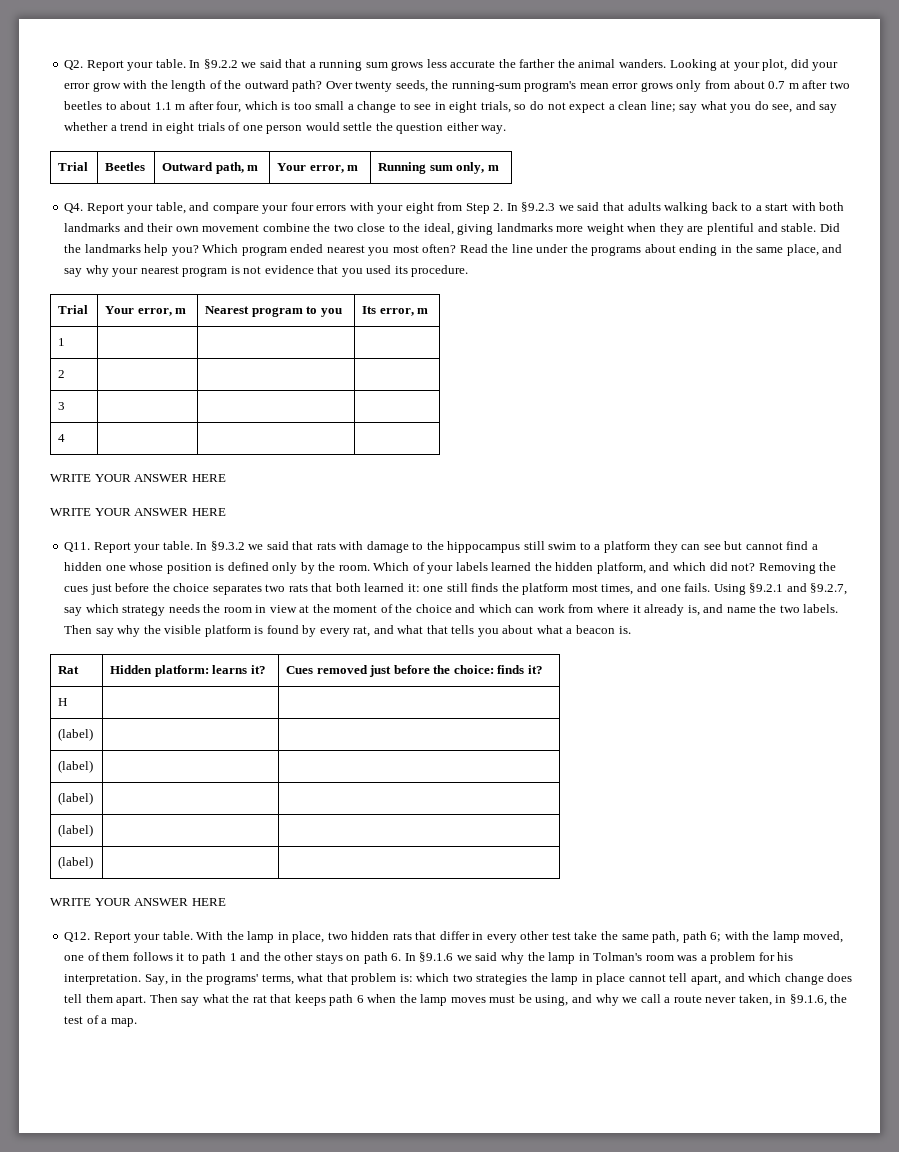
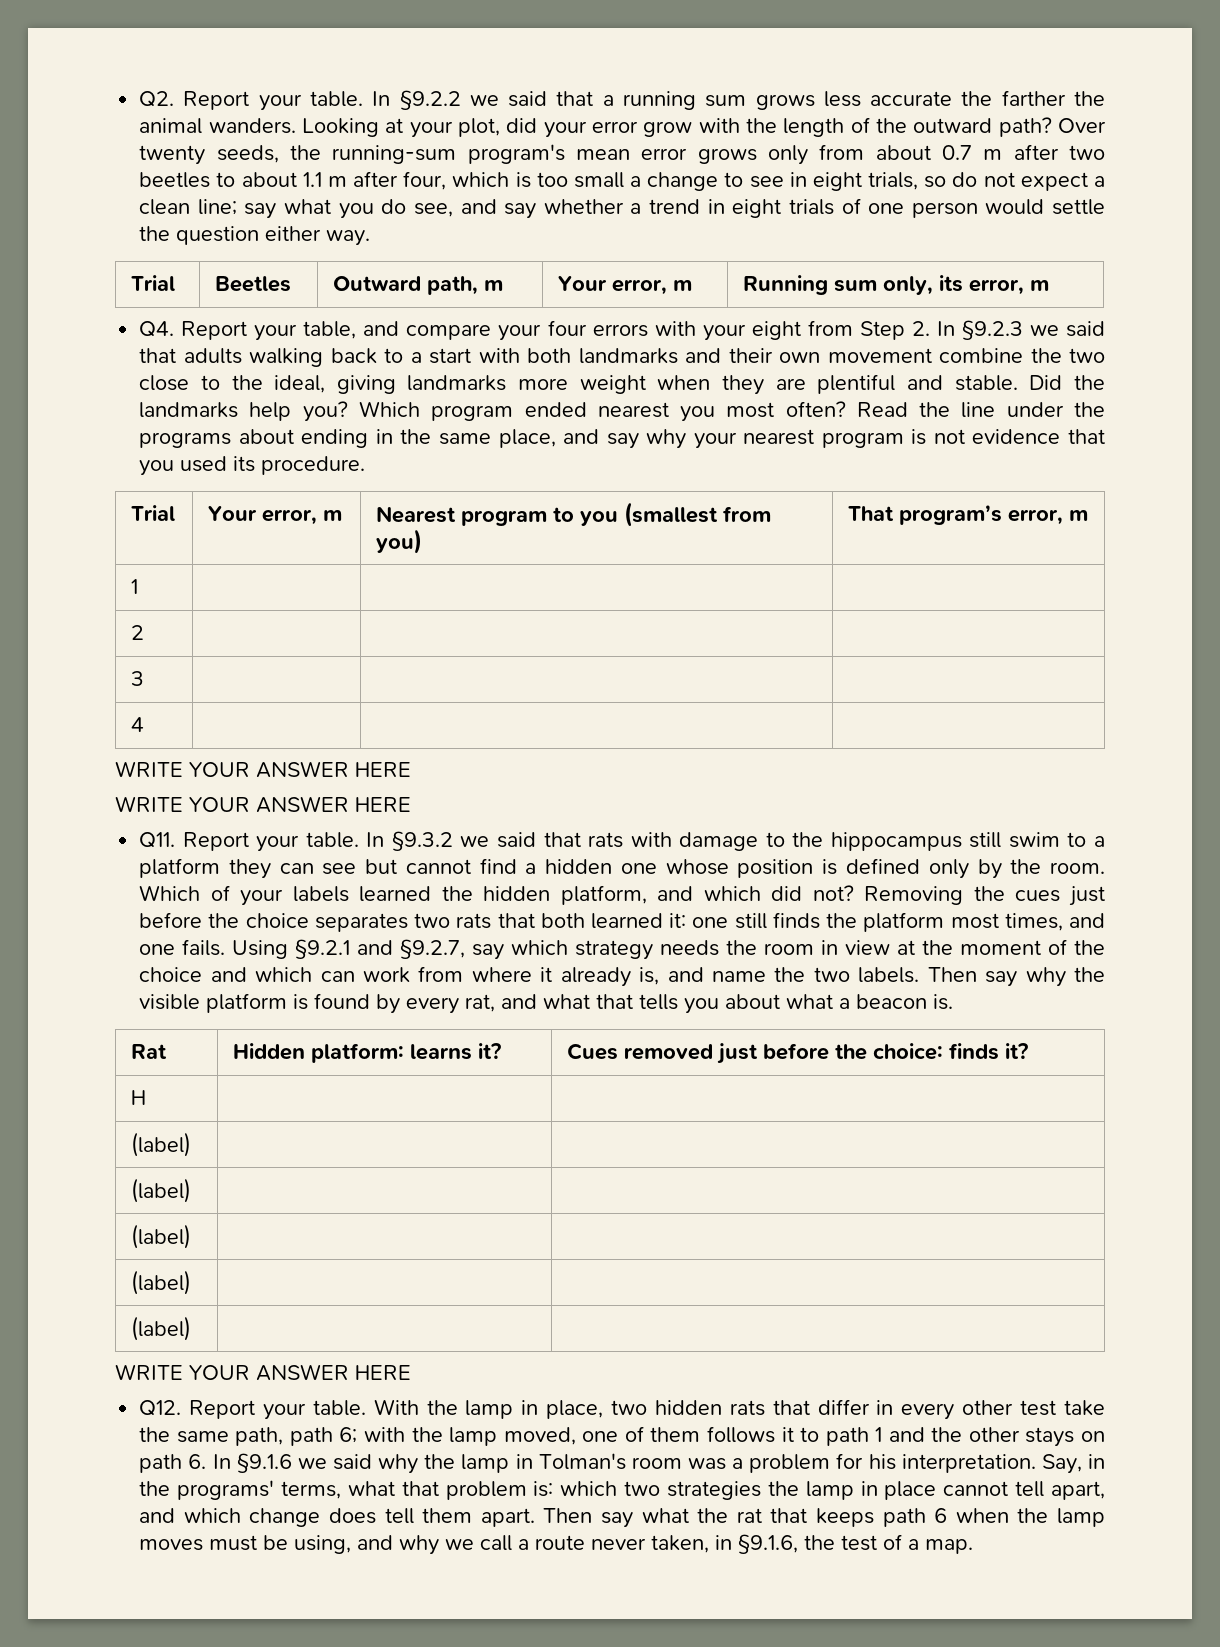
- Trial | Beetles | Outward path, m | Your error, m | Running sum only, m
+ Trial | Beetles | Outward path, m | Your error, m | Running sum only, its error, m
- Trial | Your error, m | Nearest program to you | Its error, m
+ Trial | Your error, m | Nearest program to you (smallest from you) | That program’s error, m

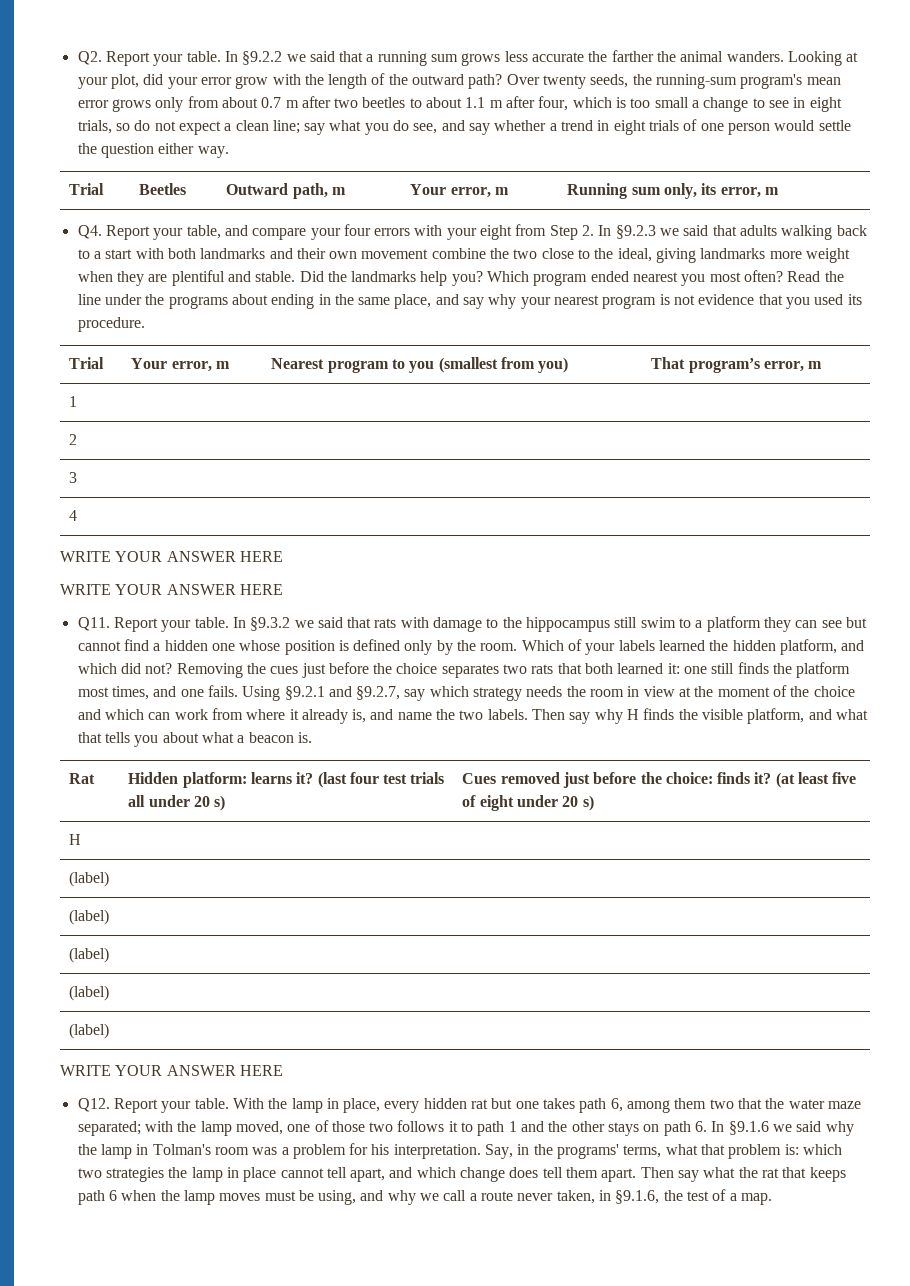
- Then say why the visible platform is found by every rat, and what that tells you about what a beacon is.
+ Then say why H finds the visible platform, and what that tells you about what a beacon is.
- Rat | Hidden platform: learns it? | Cues removed just before the choice: finds it?
+ Rat | Hidden platform: learns it? (last four test trials all under 20 s) | Cues removed just before the choice: finds it? (at least five of eight under 20 s)
- With the lamp in place, two hidden rats that differ in every other test take the same path, path 6; with the lamp moved, one of them follows it to path 1 and the other stays on path 6. In §9.1.6 we said why the lamp in Tolman's room was a problem for his interpretation.
+ With the lamp in place, every hidden rat but one takes path 6, among them two that the water maze separated; with the lamp moved, one of those two follows it to path 1 and the other stays on path 6. In §9.1.6 we said why the lamp in Tolman's room was a problem for his interpretation.

